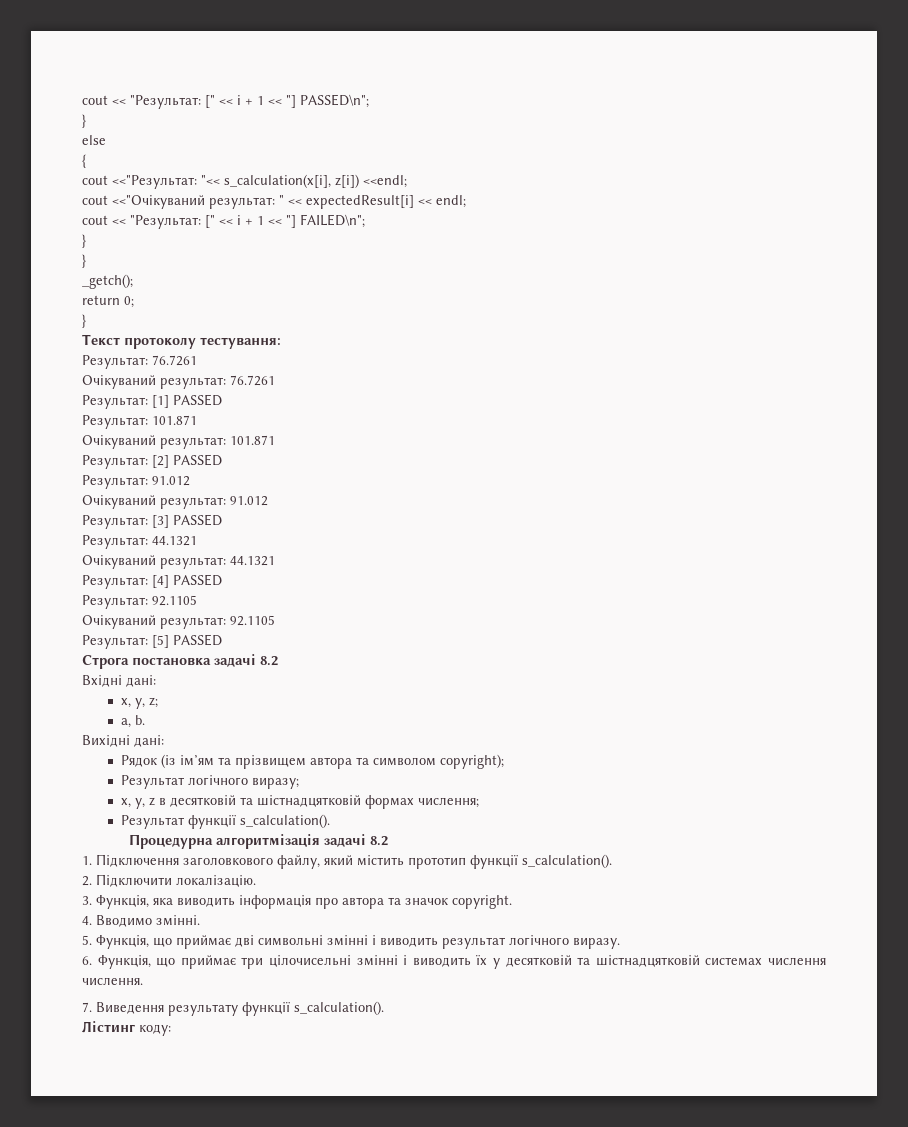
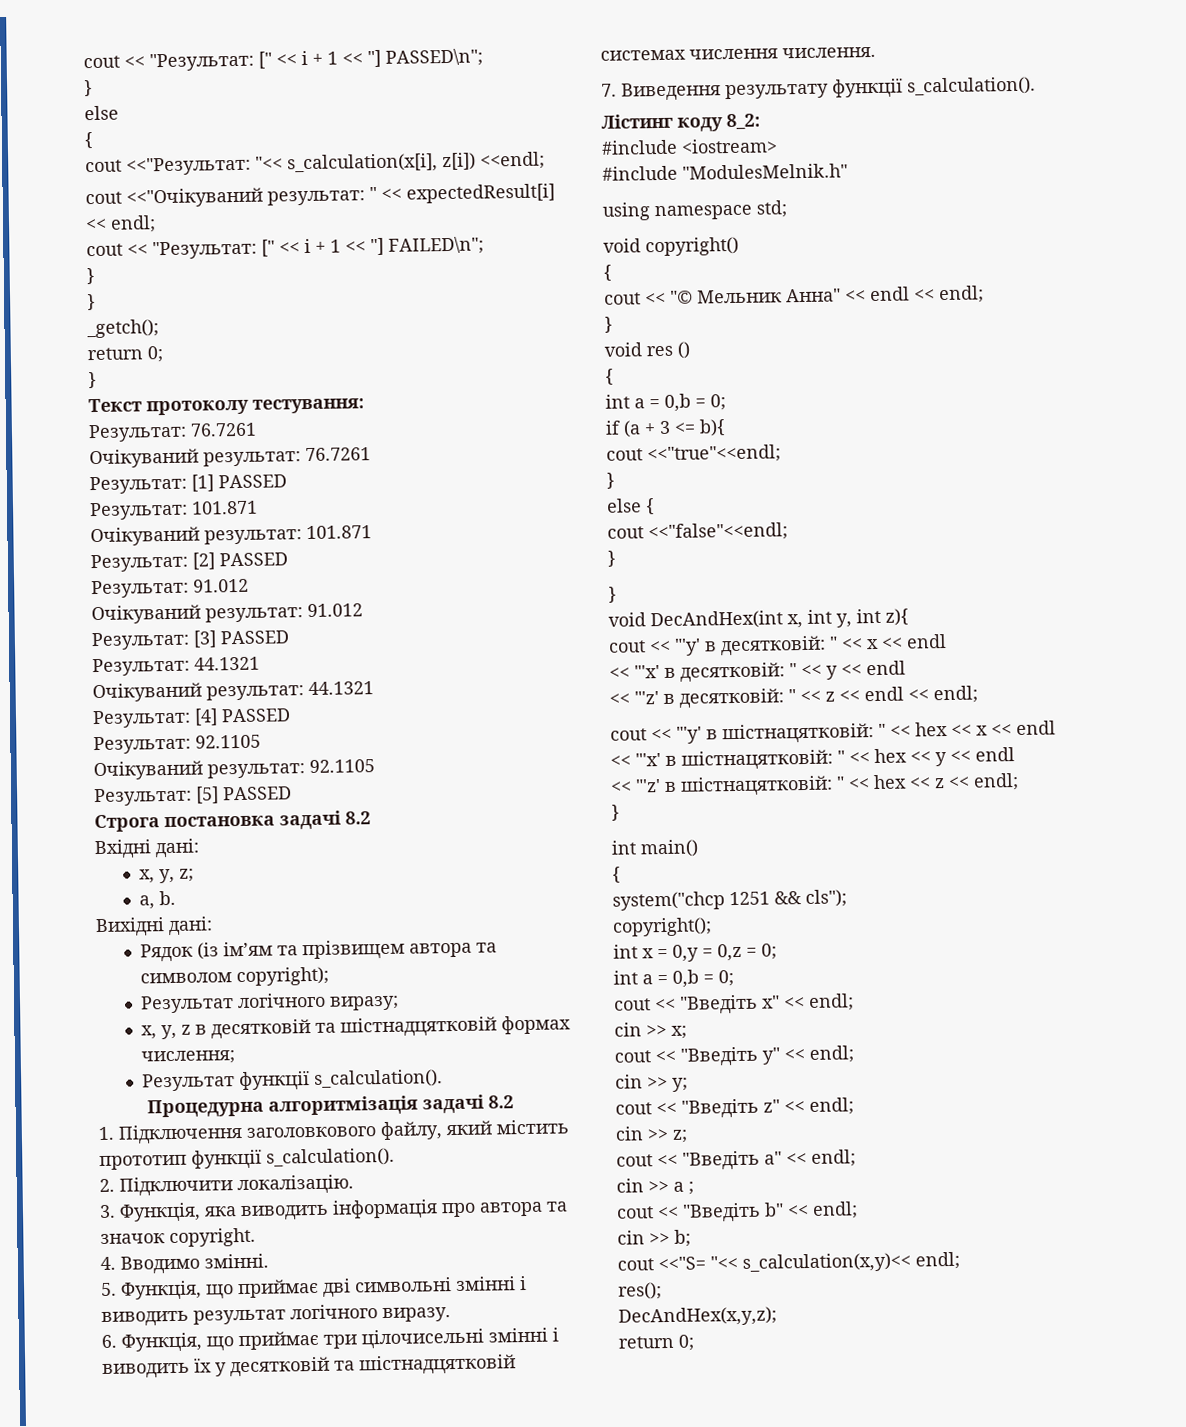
- Лістинг коду:
+ Лістинг коду 8_2:
+ #include <iostream>
+ #include "ModulesMelnik.h"
+ using namespace std;
+ void copyright()
+ {
+ cout << "© Мельник Анна" << endl << endl;
+ }
+ void res ()
+ {
+ int a = 0,b = 0;
+ if (a + 3 <= b){
+ cout <<"true"<<endl;
+ }
+ else {
+ cout <<"false"<<endl;
+ }
+ }
+ void DecAndHex(int x, int y, int z){
+ cout << "'y' в десятковій: " << x << endl
+ << "'x' в десятковій: " << y << endl
+ << "'z' в десятковій: " << z << endl << endl;
+ cout << "'y' в шістнацятковій: " << hex << x << endl
+ << "'x' в шістнацятковій: " << hex << y << endl
+ << "'z' в шістнацятковій: " << hex << z << endl;
+ }
+ int main()
+ {
+ system("chcp 1251 && cls");
+ copyright();
+ int x = 0,y = 0,z = 0;
+ int a = 0,b = 0;
+ cout << "Введіть x" << endl;
+ cin >> x;
+ cout << "Введіть y" << endl;
+ cin >> y;
+ cout << "Введіть z" << endl;
+ cin >> z;
+ cout << "Введіть a" << endl;
+ cin >> a ;
+ cout << "Введіть b" << endl;
+ cin >> b;
+ cout <<"S= "<< s_calculation(x,y)<< endl;
+ res();
+ DecAndHex(x,y,z);
+ return 0;

